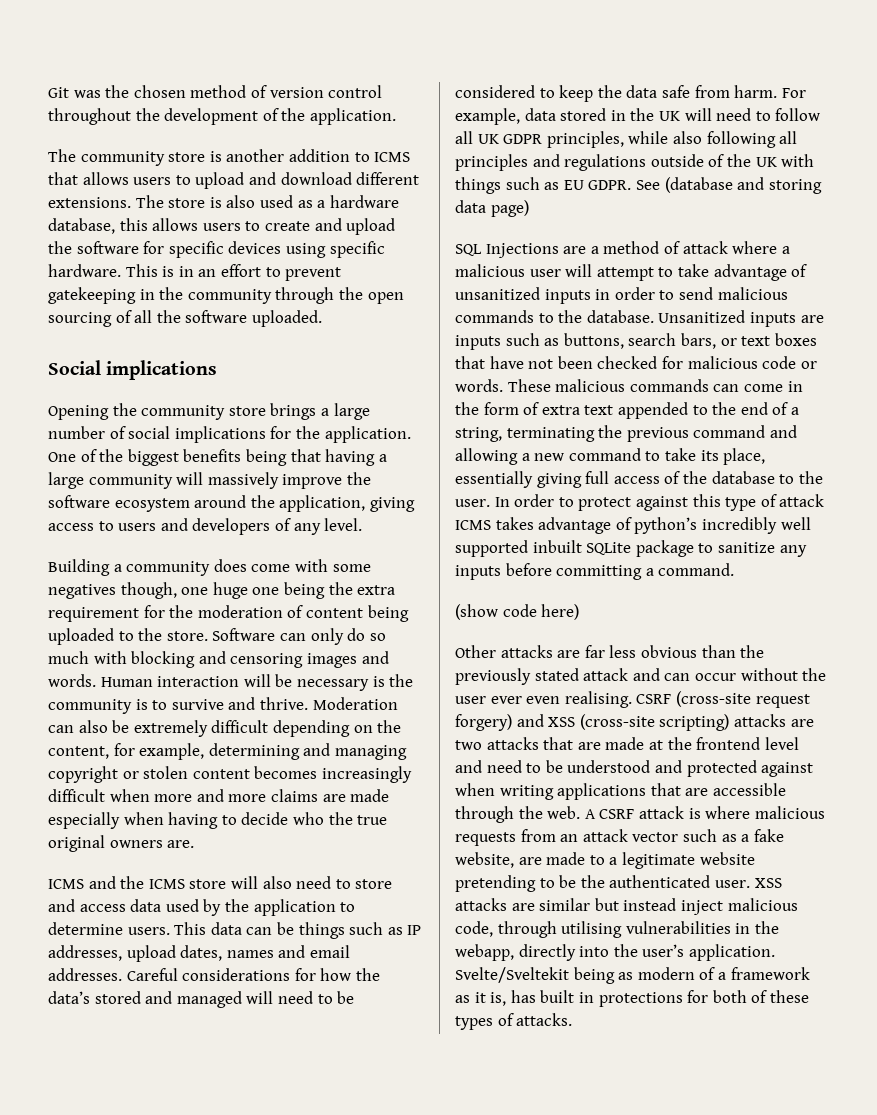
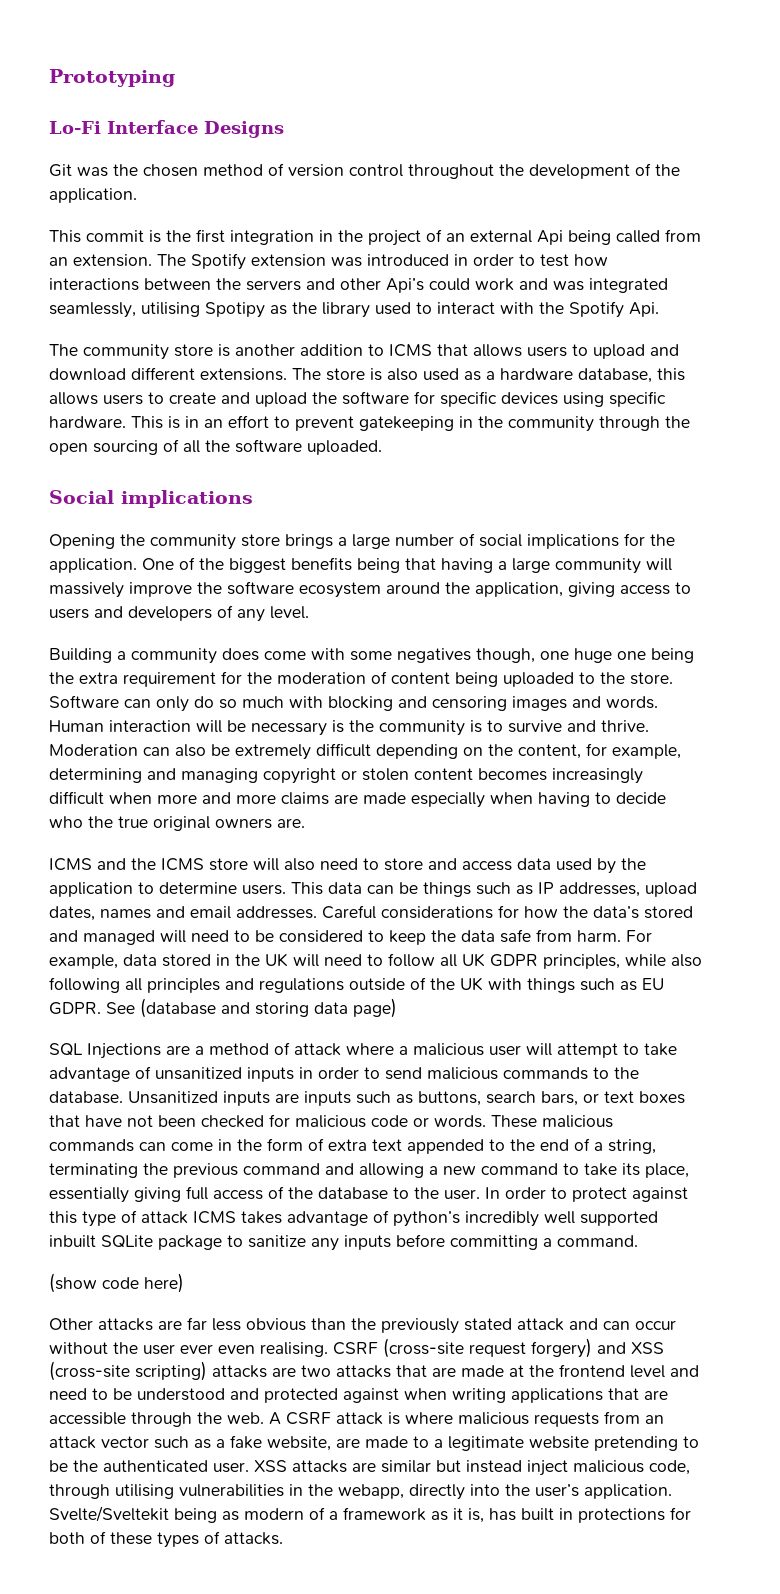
+ Prototyping
+ Lo-Fi Interface Designs
+ This commit is the first integration in the project of an external Api being called from an extension. The Spotify extension was introduced in order to test how interactions between the servers and other Api’s could work and was integrated seamlessly, utilising Spotipy as the library used to interact with the Spotify Api.

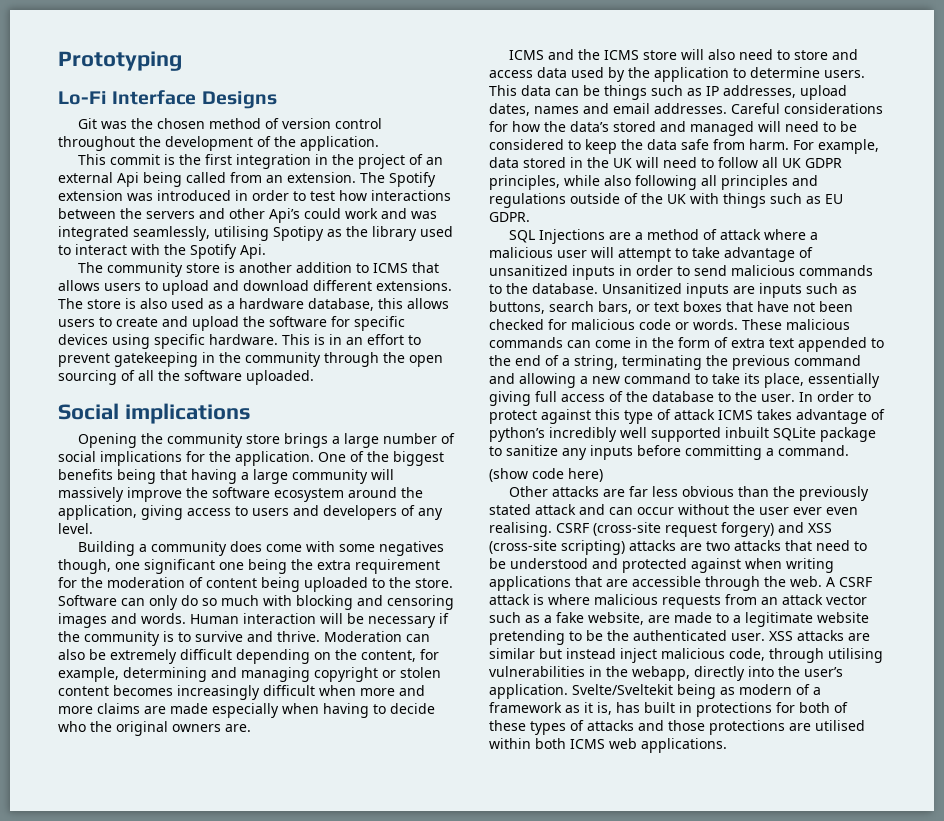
- Building a community does come with some negatives though, one huge one being the extra requirement for the moderation of content being uploaded to the store.
+ Building a community does come with some negatives though, one significant one being the extra requirement for the moderation of content being uploaded to the store.
- Human interaction will be necessary is the community is to survive and thrive.
+ Human interaction will be necessary if the community is to survive and thrive.
- Moderation can also be extremely difficult depending on the content, for example, determining and managing copyright or stolen content becomes increasingly difficult when more and more claims are made especially when having to decide who the true original owners are.
+ Moderation can also be extremely difficult depending on the content, for example, determining and managing copyright or stolen content becomes increasingly difficult when more and more claims are made especially when having to decide who the original owners are.
- See (database and storing data page)
- CSRF (cross-site request forgery) and XSS (cross-site scripting) attacks are two attacks that are made at the frontend level and need to be understood and protected against when writing applications that are accessible through the web.
+ CSRF (cross-site request forgery) and XSS (cross-site scripting) attacks are two attacks that need to be understood and protected against when writing applications that are accessible through the web.
- Svelte/Sveltekit being as modern of a framework as it is, has built in protections for both of these types of attacks.
+ Svelte/Sveltekit being as modern of a framework as it is, has built in protections for both of these types of attacks and those protections are utilised within both ICMS web applications.

